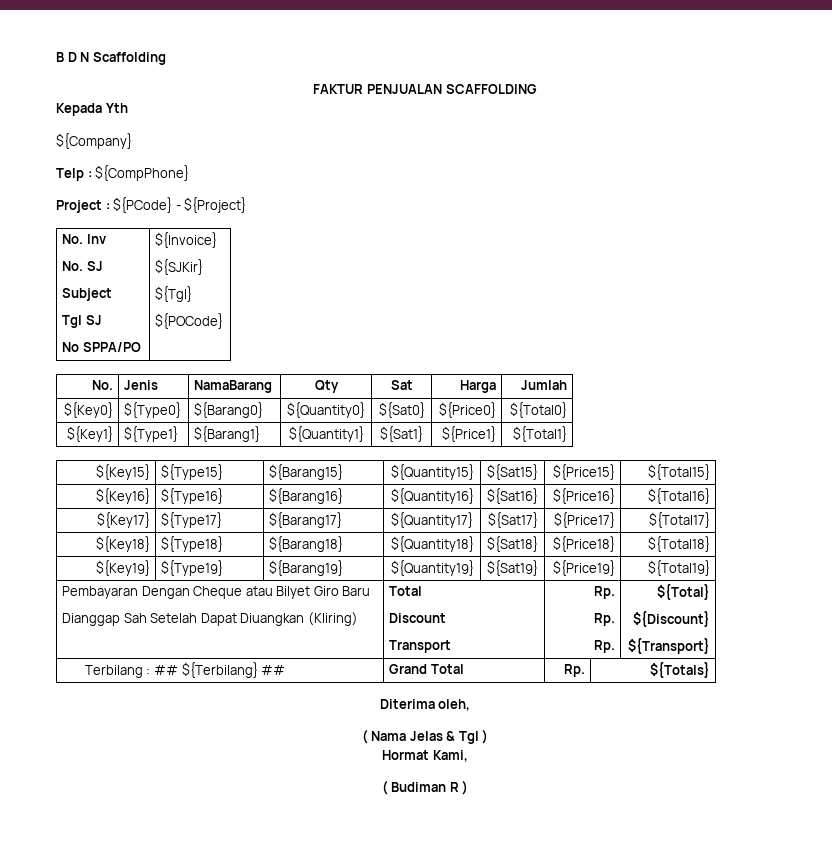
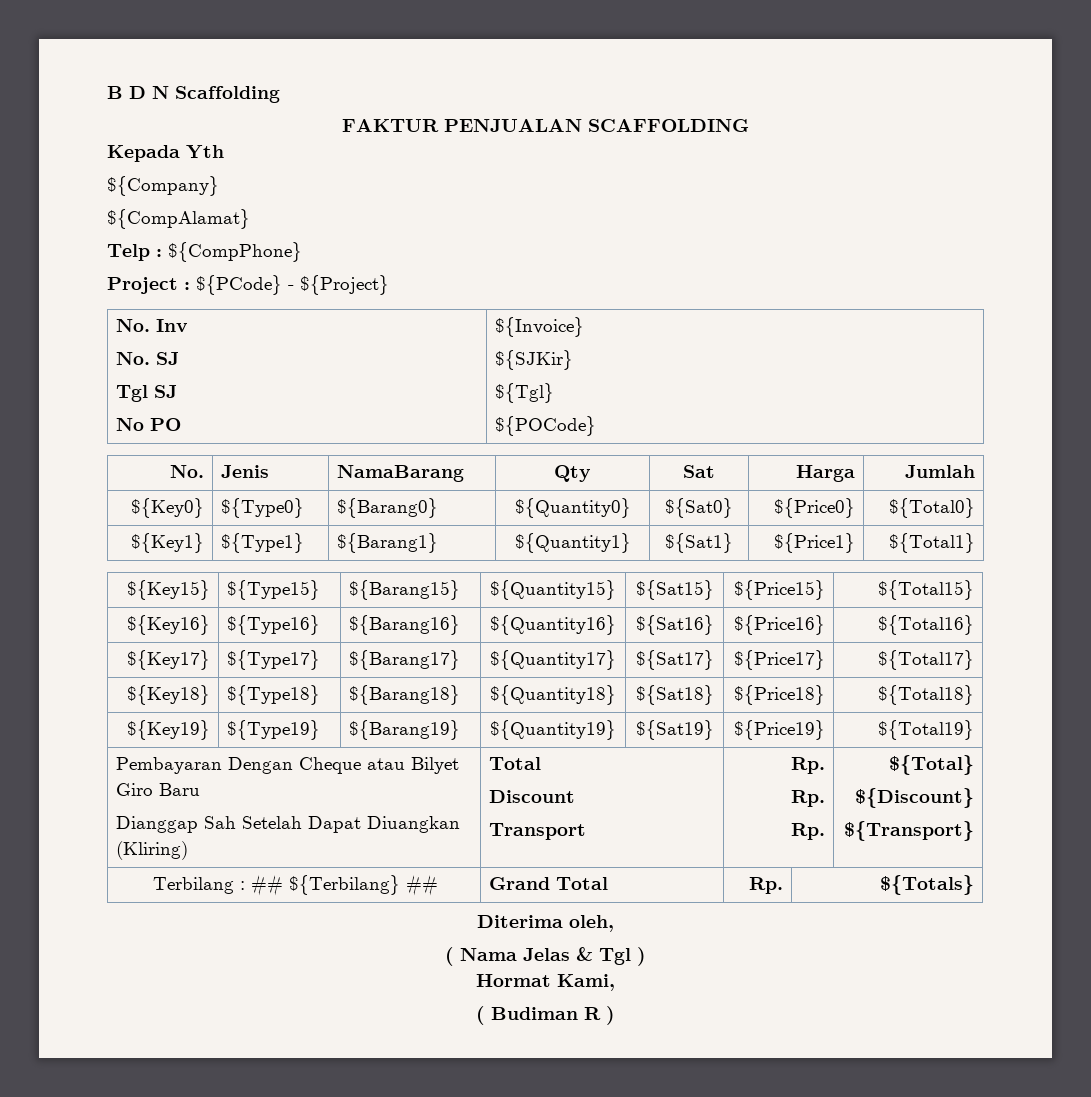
+ ${CompAlamat}
  No. Inv
  No. SJ
- Subject
  Tgl SJ
- No SPPA/PO | ${Invoice}
+ No PO | ${Invoice}

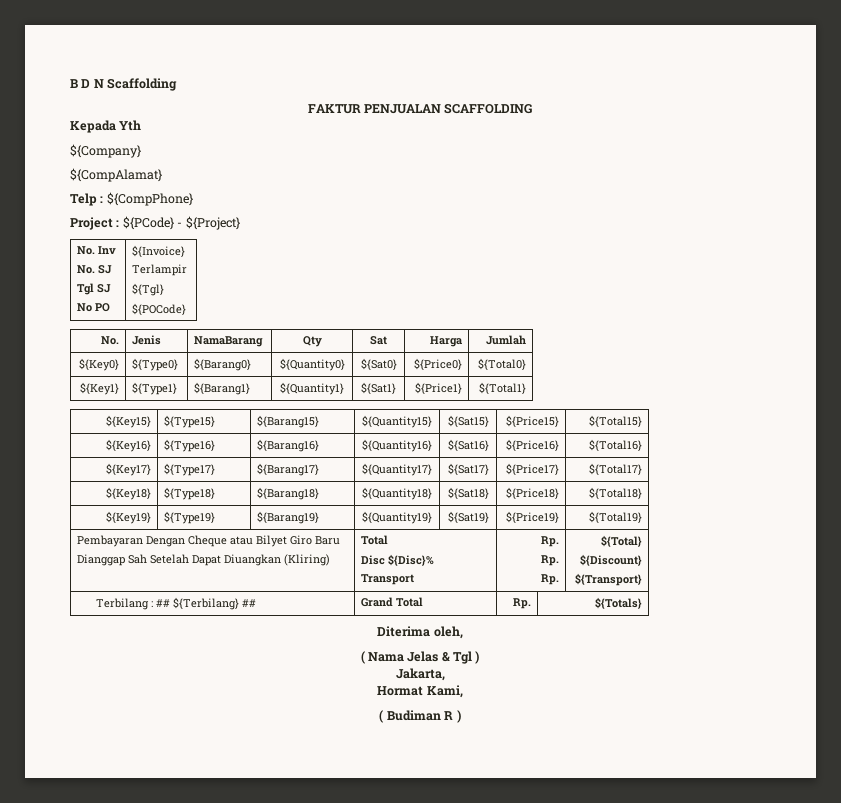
  No. Inv
  No. SJ
  Tgl SJ
  No PO | ${Invoice}
- ${SJKir}
+ Terlampir
  Pembayaran Dengan Cheque atau Bilyet Giro Baru
  Dianggap Sah Setelah Dapat Diuangkan (Kliring) | Total
- Discount
+ Disc ${Disc}%
+ Jakarta,

